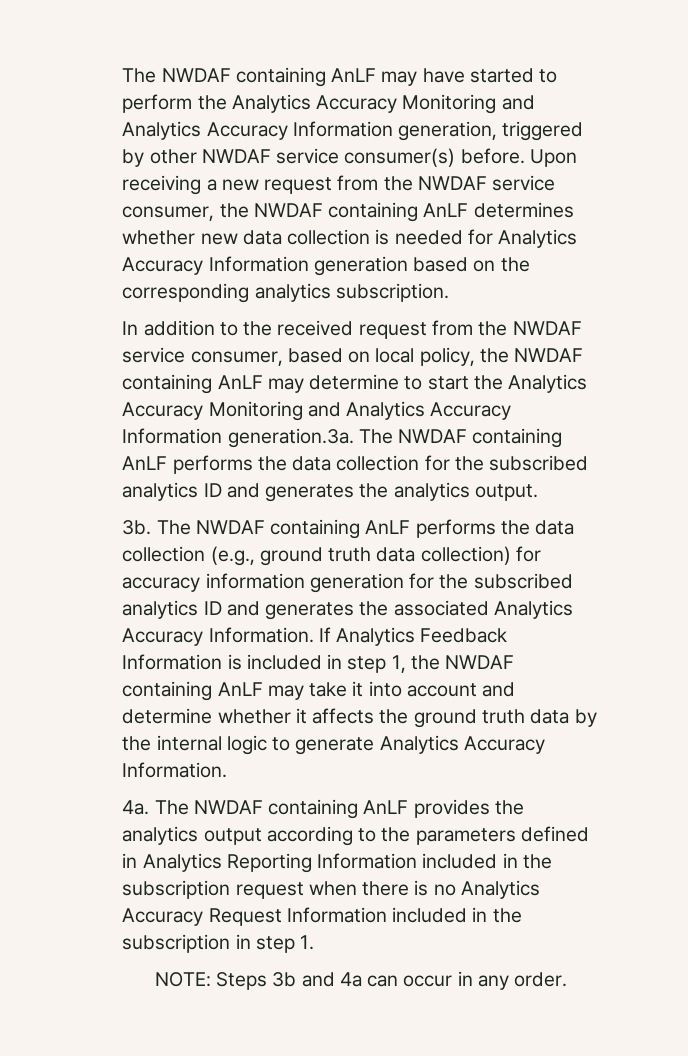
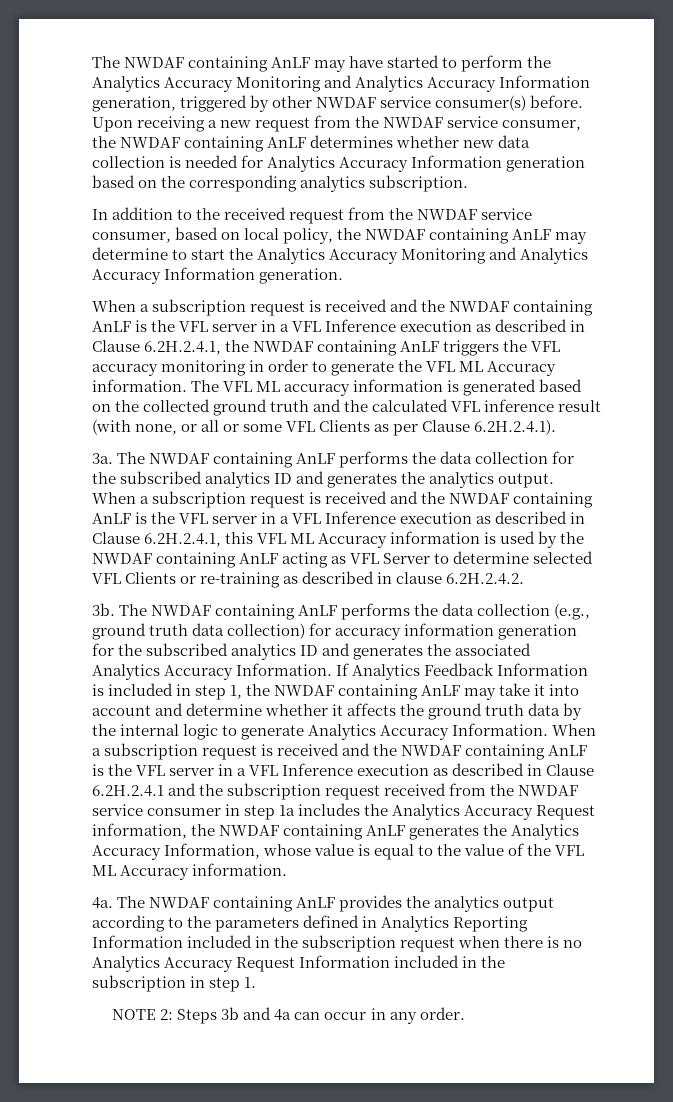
- In addition to the received request from the NWDAF service consumer, based on local policy, the NWDAF containing AnLF may determine to start the Analytics Accuracy Monitoring and Analytics Accuracy Information generation.3a. The NWDAF containing AnLF performs the data collection for the subscribed analytics ID and generates the analytics output.
+ In addition to the received request from the NWDAF service consumer, based on local policy, the NWDAF containing AnLF may determine to start the Analytics Accuracy Monitoring and Analytics Accuracy Information generation.
+ When a subscription request is received and the NWDAF containing AnLF is the VFL server in a VFL Inference execution as described in Clause 6.2H.2.4.1, the NWDAF containing AnLF triggers the VFL accuracy monitoring in order to generate the VFL ML Accuracy information. The VFL ML accuracy information is generated based on the collected ground truth and the calculated VFL inference result (with none, or all or some VFL Clients as per Clause 6.2H.2.4.1).
+ 3a. The NWDAF containing AnLF performs the data collection for the subscribed analytics ID and generates the analytics output. When a subscription request is received and the NWDAF containing AnLF is the VFL server in a VFL Inference execution as described in Clause 6.2H.2.4.1, this VFL ML Accuracy information is used by the NWDAF containing AnLF acting as VFL Server to determine selected VFL Clients or re-training as described in clause 6.2H.2.4.2.
+ When a subscription request is received and the NWDAF containing AnLF is the VFL server in a VFL Inference execution as described in Clause 6.2H.2.4.1 and the subscription request received from the NWDAF service consumer in step 1a includes the Analytics Accuracy Request information, the NWDAF containing AnLF generates the Analytics Accuracy Information, whose value is equal to the value of the VFL ML Accuracy information.
- NOTE: Steps 3b and 4a can occur in any order.
+ NOTE 2: Steps 3b and 4a can occur in any order.

